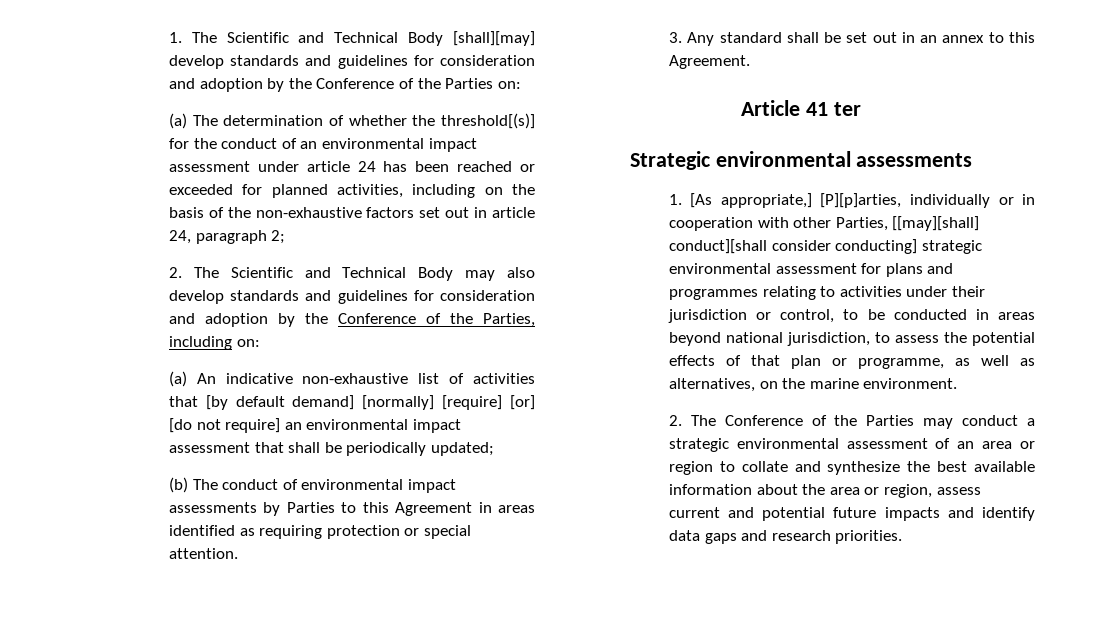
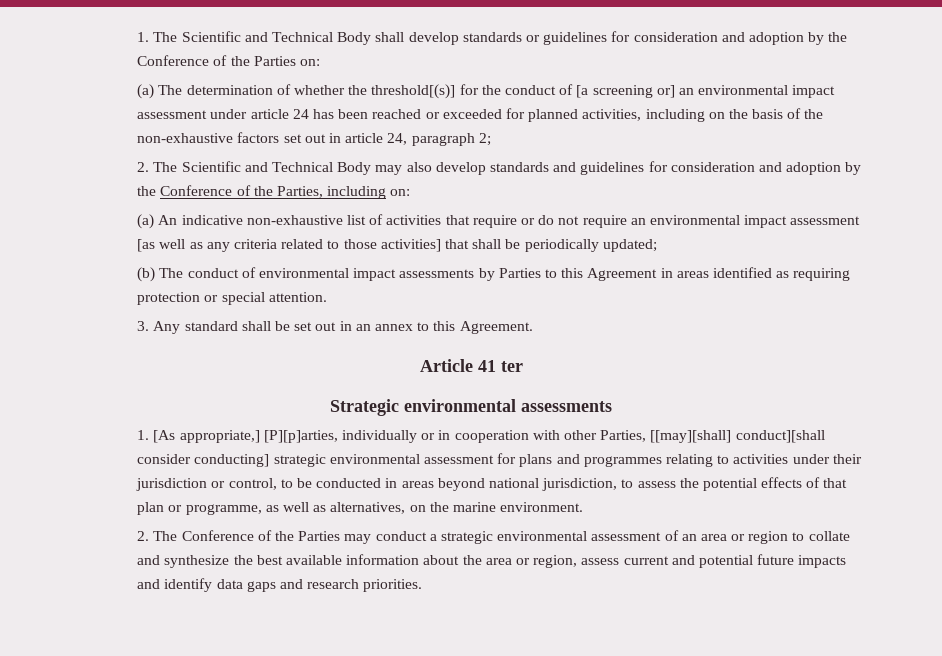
- 1. The Scientific and Technical Body [shall][may] develop standards and guidelines for consideration and adoption by the Conference of the Parties on:
+ 1. The Scientific and Technical Body shall develop standards or guidelines for consideration and adoption by the Conference of the Parties on:
- (a) The determination of whether the threshold[(s)] for the conduct of an environmental impact assessment under article 24 has been reached or exceeded for planned activities, including on the basis of the non-exhaustive factors set out in article 24, paragraph 2;
+ (a) The determination of whether the threshold[(s)] for the conduct of [a screening or] an environmental impact assessment under article 24 has been reached or exceeded for planned activities, including on the basis of the non-exhaustive factors set out in article 24, paragraph 2;
- (a) An indicative non-exhaustive list of activities that [by default demand] [normally] [require] [or] [do not require] an environmental impact assessment that shall be periodically updated;
+ (a) An indicative non-exhaustive list of activities that require or do not require an environmental impact assessment [as well as any criteria related to those activities] that shall be periodically updated;

